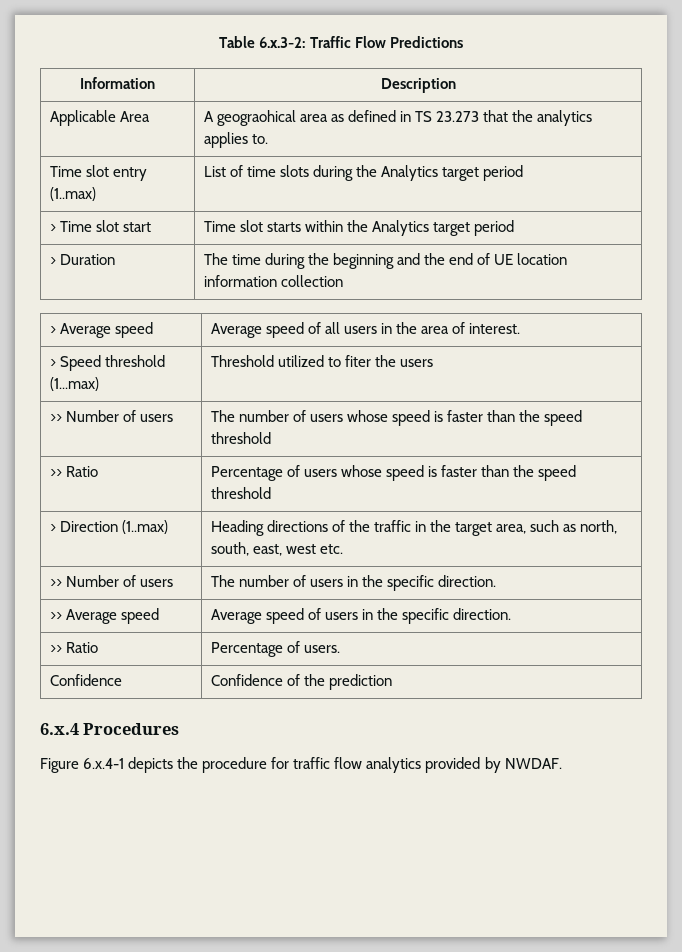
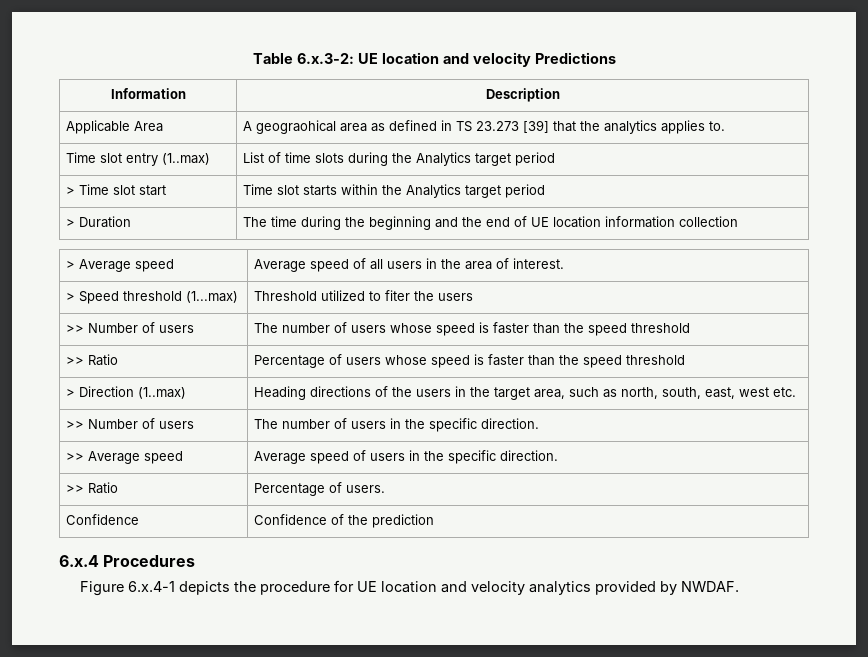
- Table 6.x.3-2: Traffic Flow Predictions
+ Table 6.x.3-2: UE location and velocity Predictions
- Applicable Area | A geograohical area as defined in TS 23.273 that the analytics applies to.
+ Applicable Area | A geograohical area as defined in TS 23.273 [39] that the analytics applies to.
- > Direction (1..max) | Heading directions of the traffic in the target area, such as north, south, east, west etc.
+ > Direction (1..max) | Heading directions of the users in the target area, such as north, south, east, west etc.
- Figure 6.x.4-1 depicts the procedure for traffic flow analytics provided by NWDAF.
+ Figure 6.x.4-1 depicts the procedure for UE location and velocity analytics provided by NWDAF.

